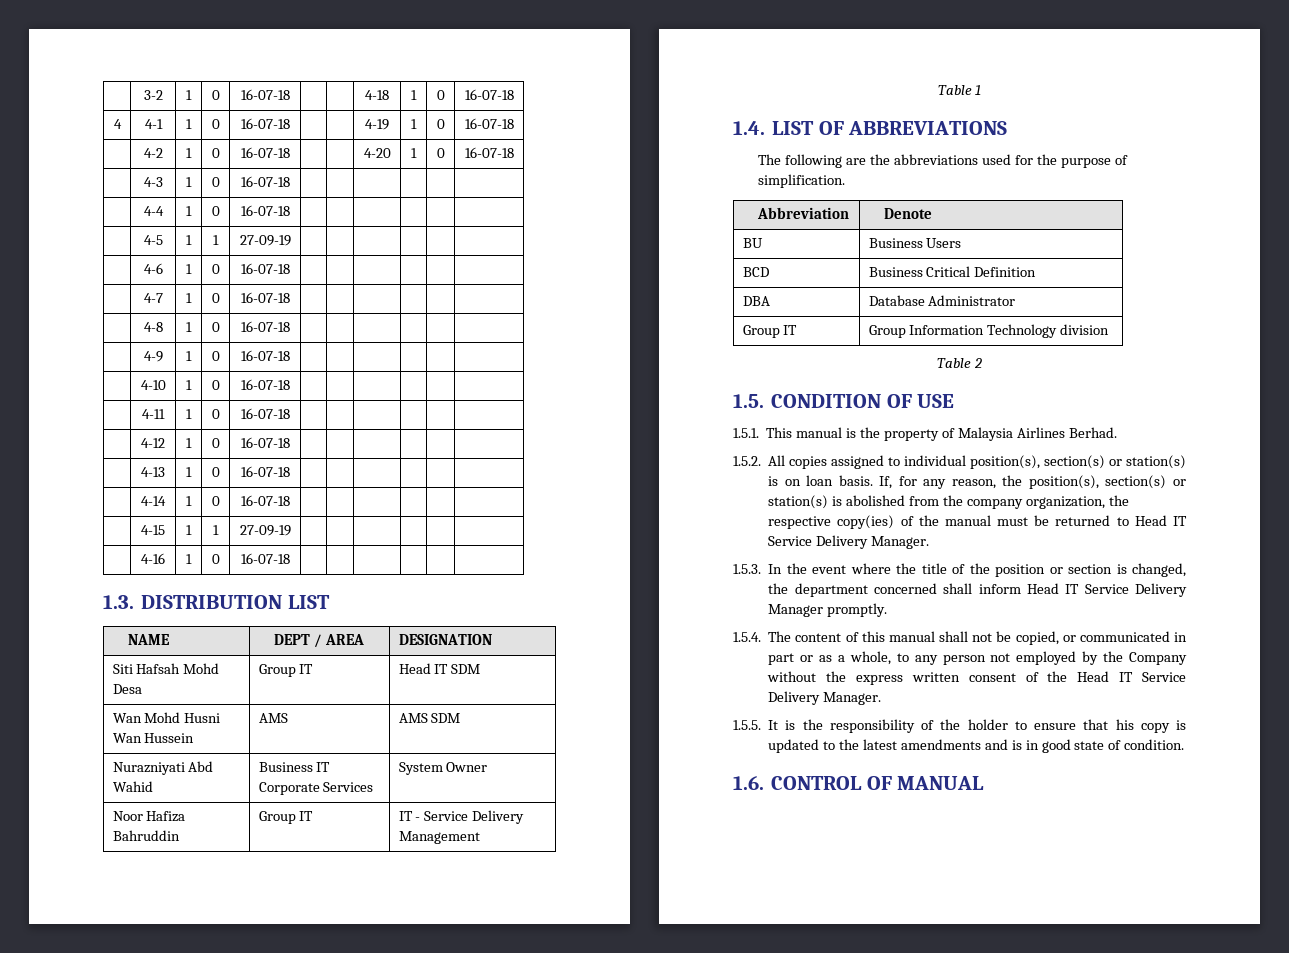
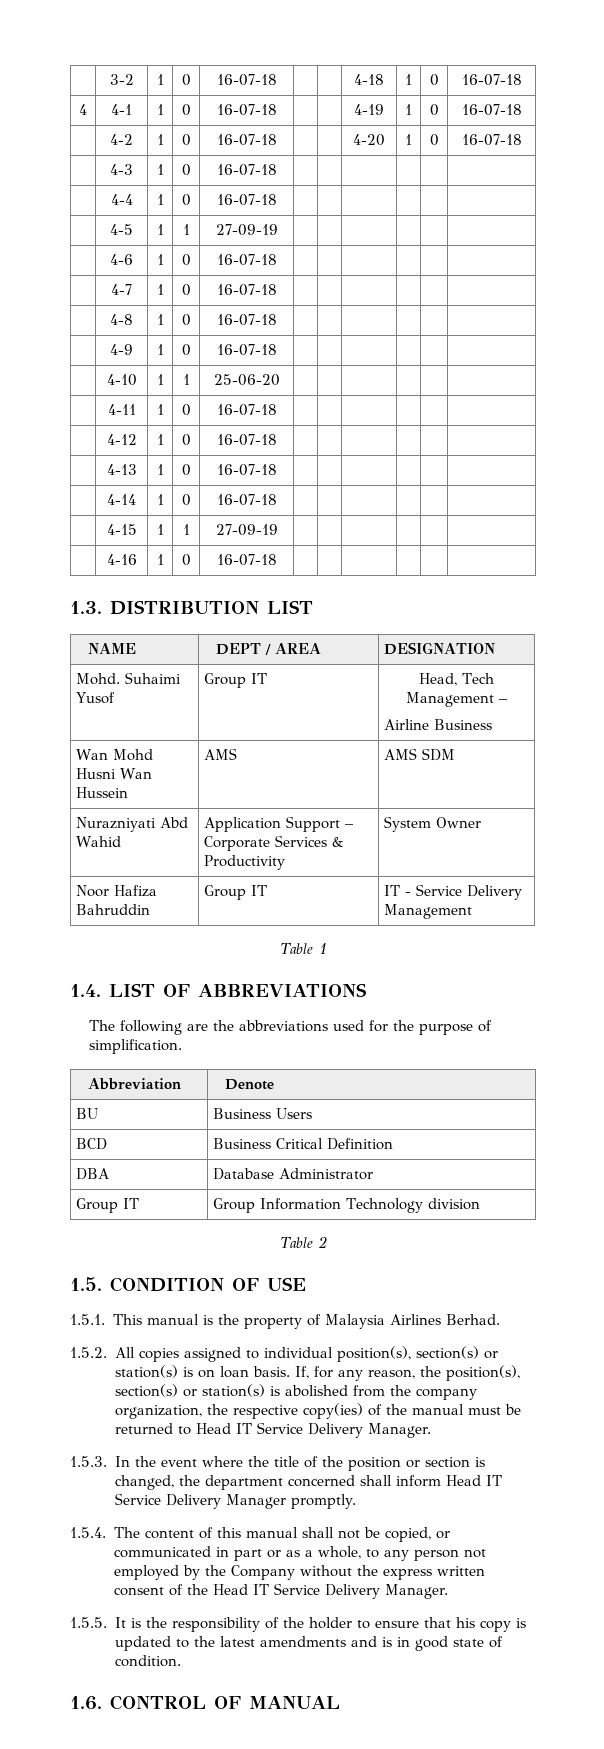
- | 4-10 | 1 | 0 | 16-07-18 | | | | | |
+ | 4-10 | 1 | 1 | 25-06-20 | | | | | |
- Siti Hafsah Mohd Desa | Group IT | Head IT SDM
+ Mohd. Suhaimi Yusof | Group IT | Head, Tech Management –
+ Airline Business
- Nurazniyati Abd Wahid | Business IT Corporate Services | System Owner
+ Nurazniyati Abd Wahid | Application Support – Corporate Services & Productivity | System Owner

